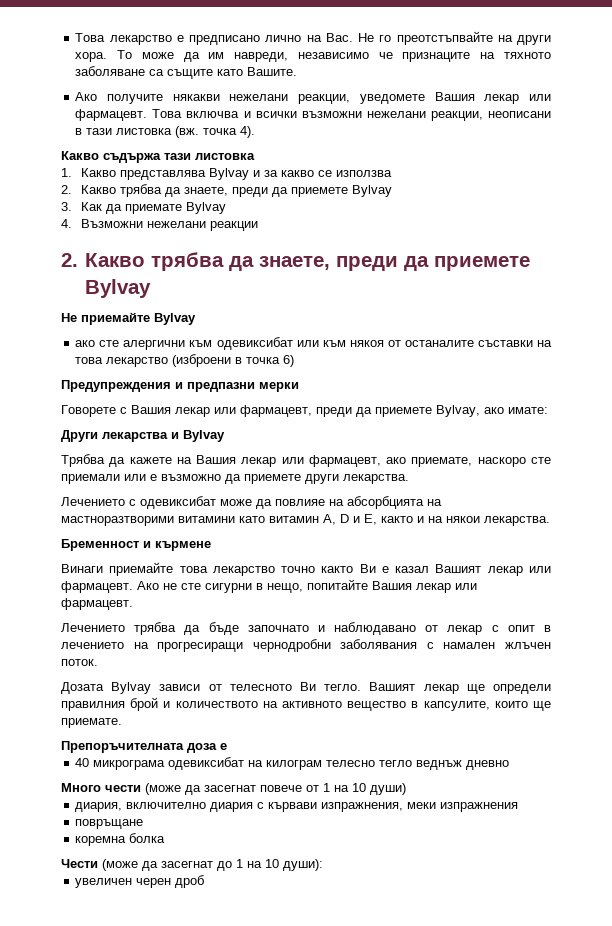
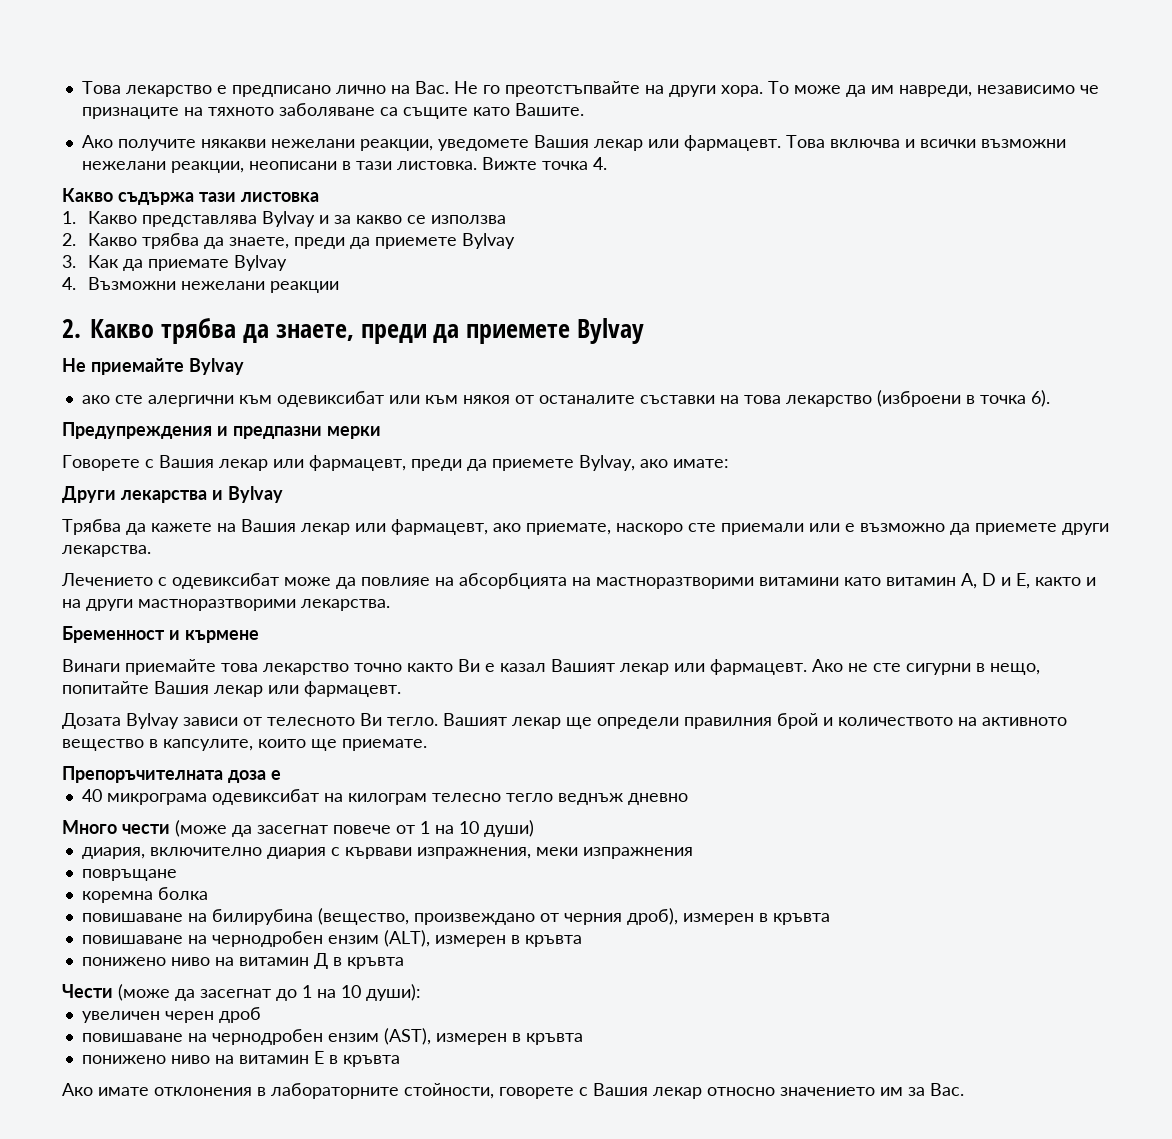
- Това включва и всички възможни нежелани реакции, неописани в тази листовка (вж. точка 4).
+ Това включва и всички възможни нежелани реакции, неописани в тази листовка. Вижте точка 4.
- ако сте алергични към одевиксибат или към някоя от останалите съставки на това лекарство (изброени в точка 6)
+ ако сте алергични към одевиксибат или към някоя от останалите съставки на това лекарство (изброени в точка 6).
- Лечението с одевиксибат може да повлияе на абсорбцията на мастноразтворими витамини като витамин А, D и E, както и на някои лекарства.
+ Лечението с одевиксибат може да повлияе на абсорбцията на мастноразтворими витамини като витамин А, D и E, както и на други мастноразтворими лекарства.
- Лечението трябва да бъде започнато и наблюдавано от лекар с опит в лечението на прогресиращи чернодробни заболявания с намален жлъчен поток.
+ повишаване на билирубина (вещество, произвеждано от черния дроб), измерен в кръвта
+ повишаване на чернодробен ензим (ALT), измерен в кръвта
+ понижено ниво на витамин Д в кръвта
+ повишаване на чернодробен ензим (AST), измерен в кръвта
+ понижено ниво на витамин Е в кръвта
+ Ако имате отклонения в лабораторните стойности, говорете с Вашия лекар относно значението им за Вас.

